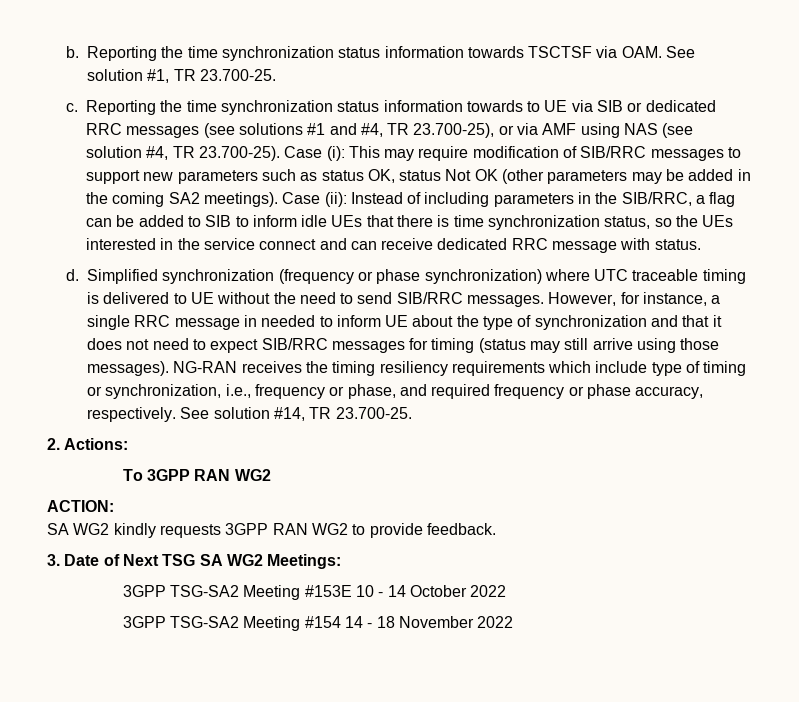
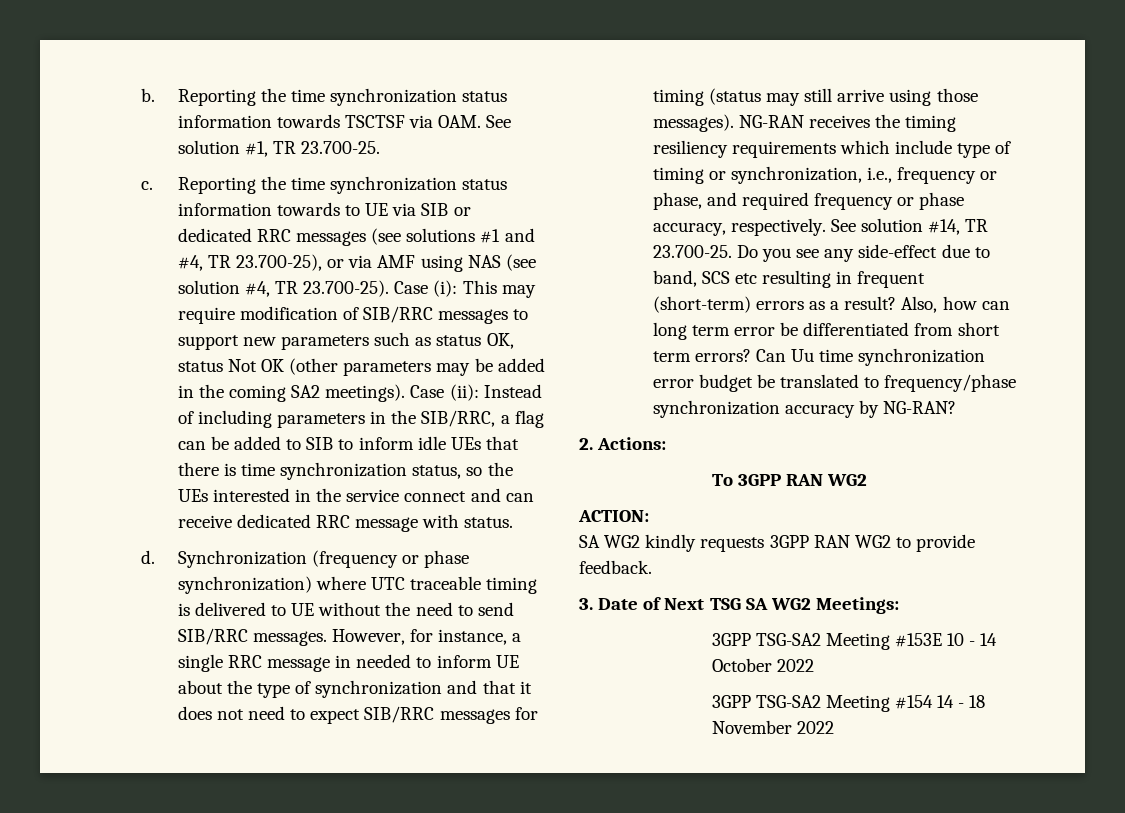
- Simplified synchronization (frequency or phase synchronization) where UTC traceable timing is delivered to UE without the need to send SIB/RRC messages.
+ Synchronization (frequency or phase synchronization) where UTC traceable timing is delivered to UE without the need to send SIB/RRC messages.
- See solution #14, TR 23.700-25.
+ See solution #14, TR 23.700-25. Do you see any side-effect due to band, SCS etc resulting in frequent (short-term) errors as a result? Also, how can long term error be differentiated from short term errors? Can Uu time synchronization error budget be translated to frequency/phase synchronization accuracy by NG-RAN?

